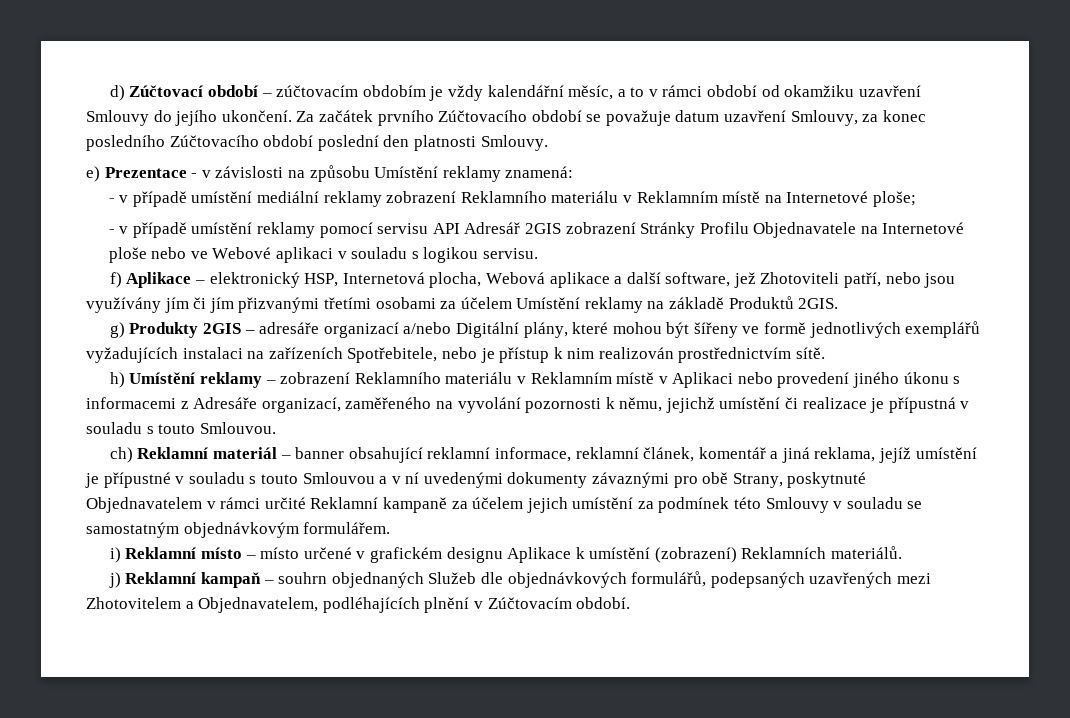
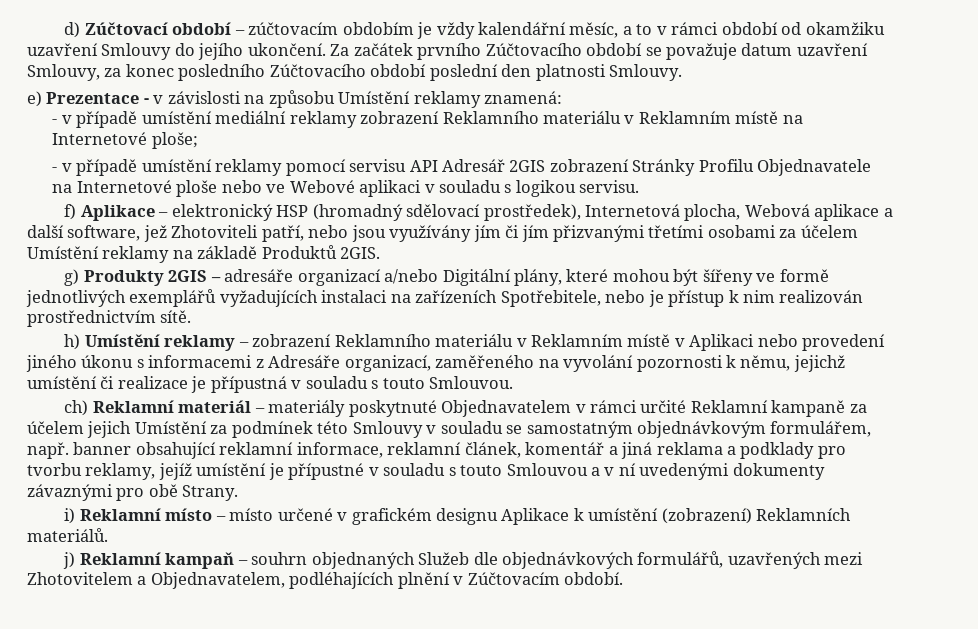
- f) Aplikace – elektronický HSP, Internetová plocha, Webová aplikace a další software, jež Zhotoviteli patří, nebo jsou využívány jím či jím přizvanými třetími osobami za účelem Umístění reklamy na základě Produktů 2GIS.
+ f) Aplikace – elektronický HSP (hromadný sdělovací prostředek), Internetová plocha, Webová aplikace a další software, jež Zhotoviteli patří, nebo jsou využívány jím či jím přizvanými třetími osobami za účelem Umístění reklamy na základě Produktů 2GIS.
- ch) Reklamní materiál – banner obsahující reklamní informace, reklamní článek, komentář a jiná reklama, jejíž umístění je přípustné v souladu s touto Smlouvou a v ní uvedenými dokumenty závaznými pro obě Strany, poskytnuté Objednavatelem v rámci určité Reklamní kampaně za účelem jejich umístění za podmínek této Smlouvy v souladu se samostatným objednávkovým formulářem.
+ ch) Reklamní materiál – materiály poskytnuté Objednavatelem v rámci určité Reklamní kampaně za účelem jejich Umístění za podmínek této Smlouvy v souladu se samostatným objednávkovým formulářem, např. banner obsahující reklamní informace, reklamní článek, komentář a jiná reklama a podklady pro tvorbu reklamy, jejíž umístění je přípustné v souladu s touto Smlouvou a v ní uvedenými dokumenty závaznými pro obě Strany.
- j) Reklamní kampaň – souhrn objednaných Služeb dle objednávkových formulářů, podepsaných uzavřených mezi Zhotovitelem a Objednavatelem, podléhajících plnění v Zúčtovacím období.
+ j) Reklamní kampaň – souhrn objednaných Služeb dle objednávkových formulářů, uzavřených mezi Zhotovitelem a Objednavatelem, podléhajících plnění v Zúčtovacím období.

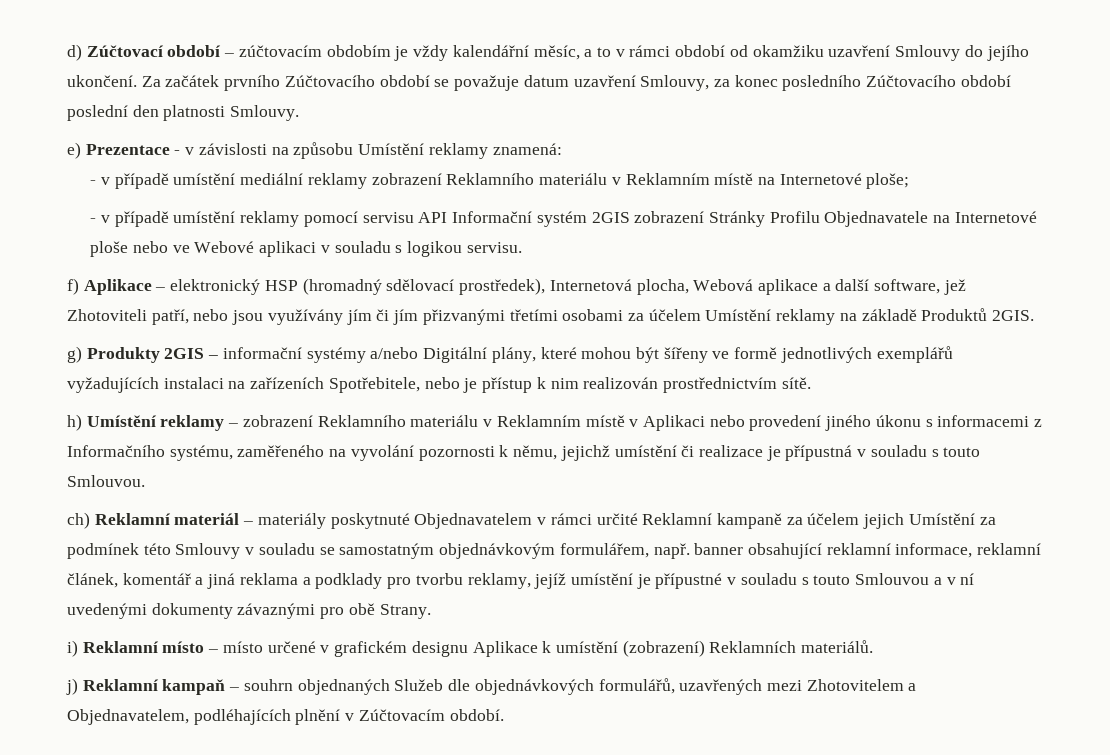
- - v případě umístění reklamy pomocí servisu API Adresář 2GIS zobrazení Stránky Profilu Objednavatele na Internetové ploše nebo ve Webové aplikaci v souladu s logikou servisu.
+ - v případě umístění reklamy pomocí servisu API Informační systém 2GIS zobrazení Stránky Profilu Objednavatele na Internetové ploše nebo ve Webové aplikaci v souladu s logikou servisu.
- g) Produkty 2GIS – adresáře organizací a/nebo Digitální plány, které mohou být šířeny ve formě jednotlivých exemplářů vyžadujících instalaci na zařízeních Spotřebitele, nebo je přístup k nim realizován prostřednictvím sítě.
+ g) Produkty 2GIS – informační systémy a/nebo Digitální plány, které mohou být šířeny ve formě jednotlivých exemplářů vyžadujících instalaci na zařízeních Spotřebitele, nebo je přístup k nim realizován prostřednictvím sítě.
- h) Umístění reklamy – zobrazení Reklamního materiálu v Reklamním místě v Aplikaci nebo provedení jiného úkonu s informacemi z Adresáře organizací, zaměřeného na vyvolání pozornosti k němu, jejichž umístění či realizace je přípustná v souladu s touto Smlouvou.
+ h) Umístění reklamy – zobrazení Reklamního materiálu v Reklamním místě v Aplikaci nebo provedení jiného úkonu s informacemi z Informačního systému, zaměřeného na vyvolání pozornosti k němu, jejichž umístění či realizace je přípustná v souladu s touto Smlouvou.

